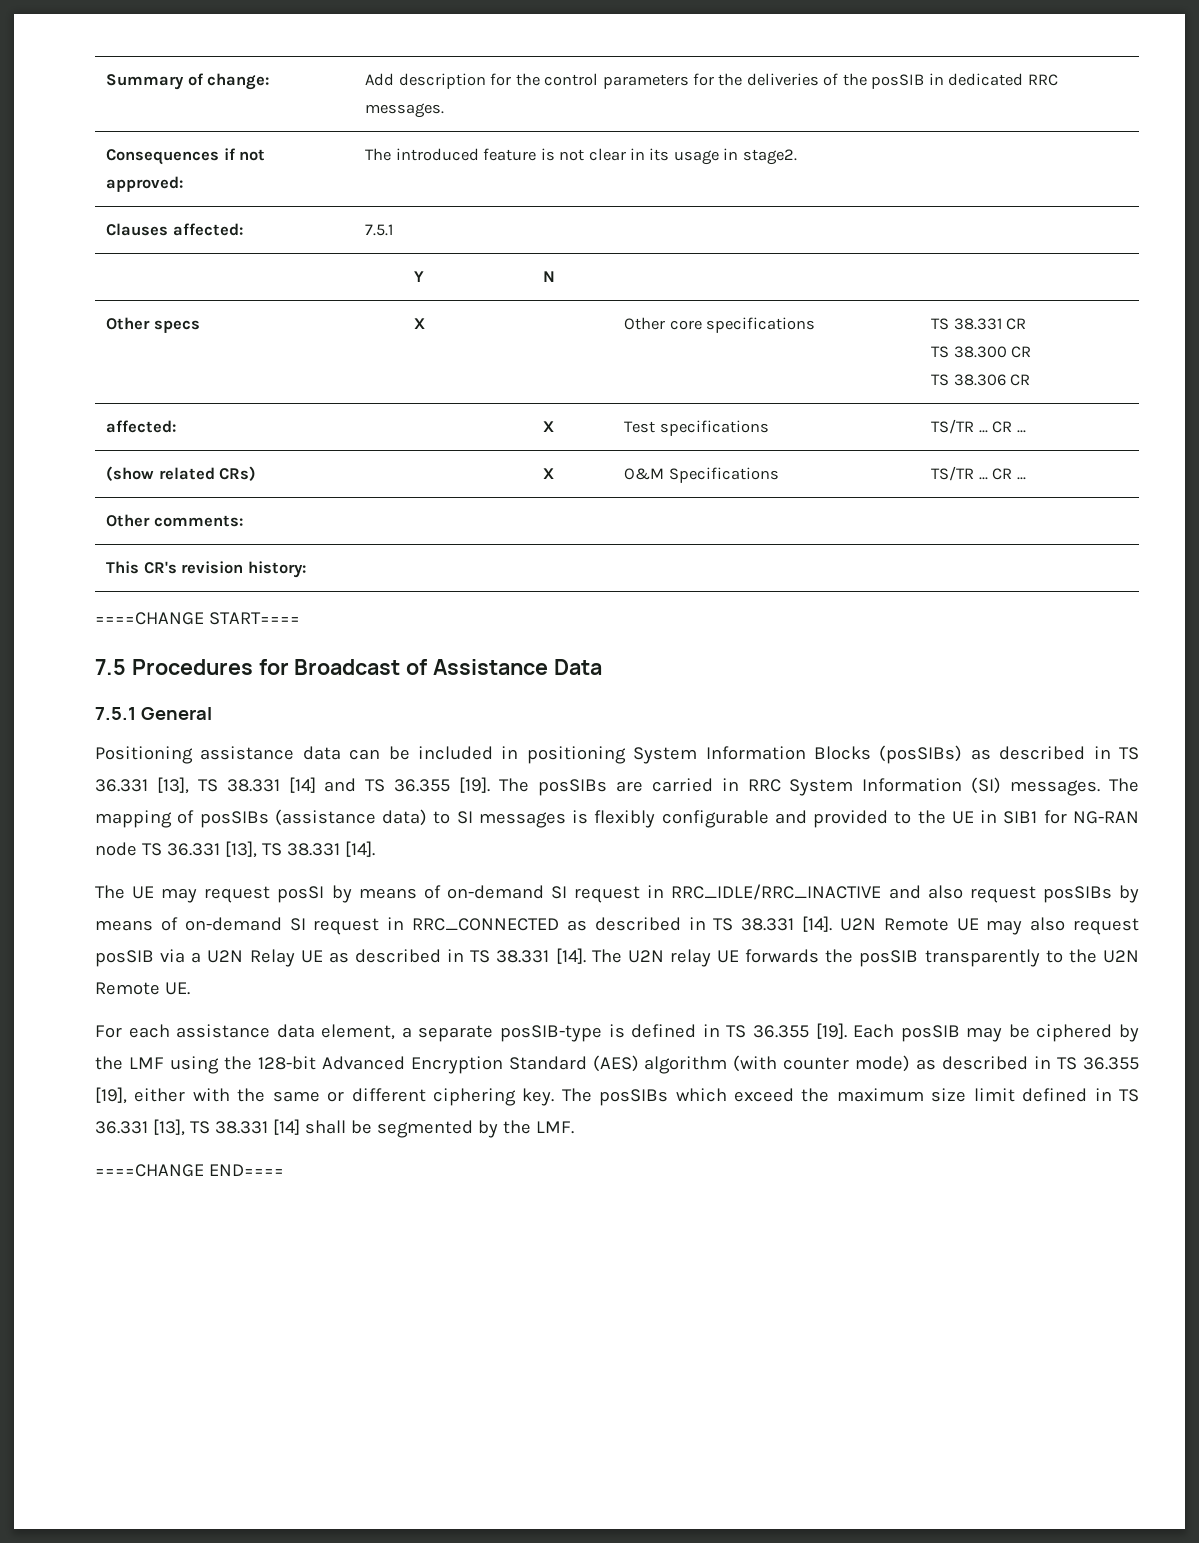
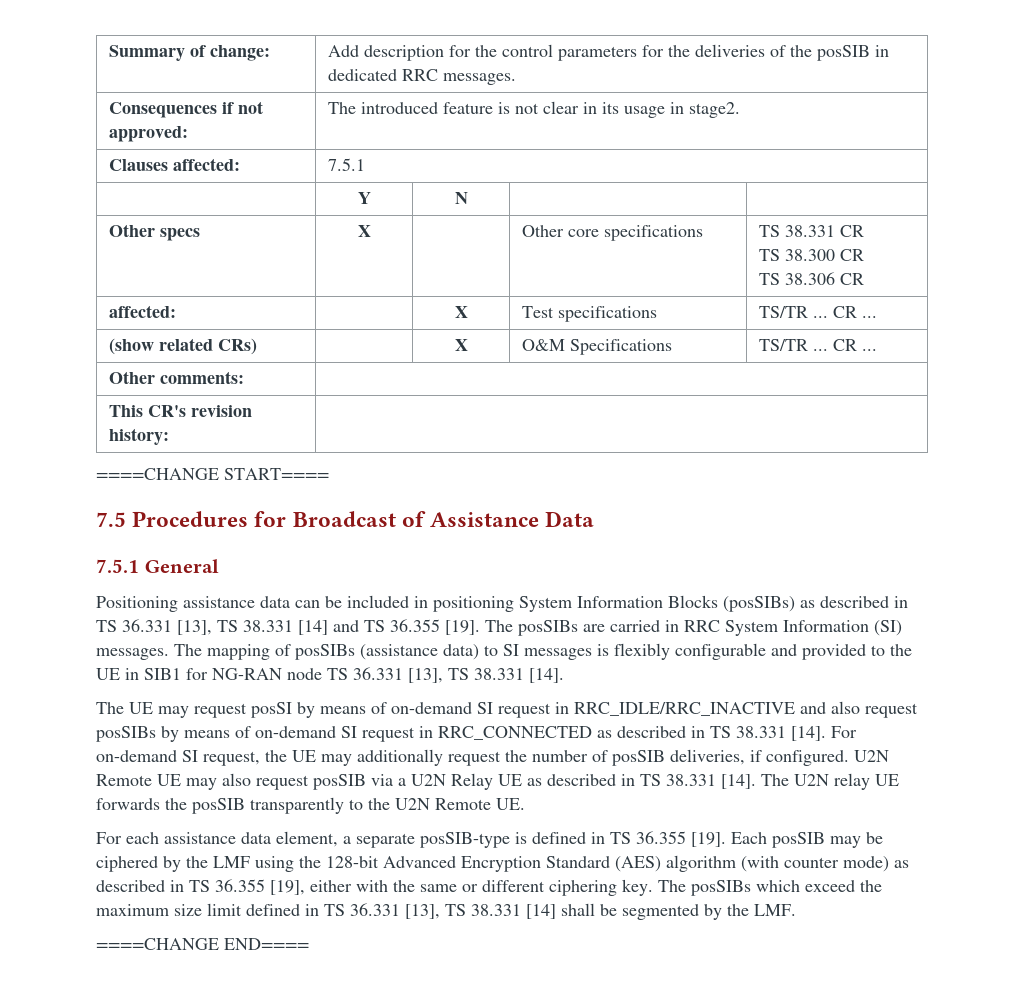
+ For on-demand SI request, the UE may additionally request the number of posSIB deliveries, if configured.

